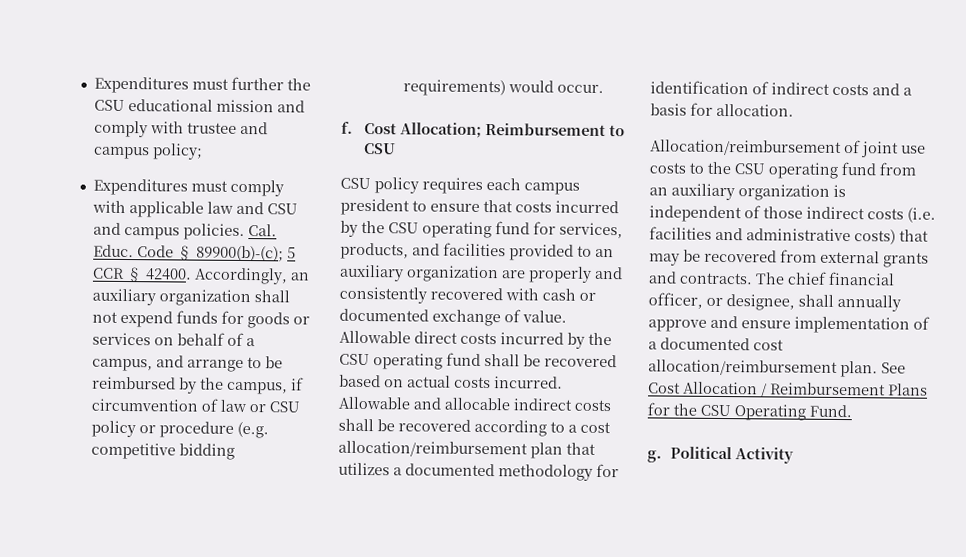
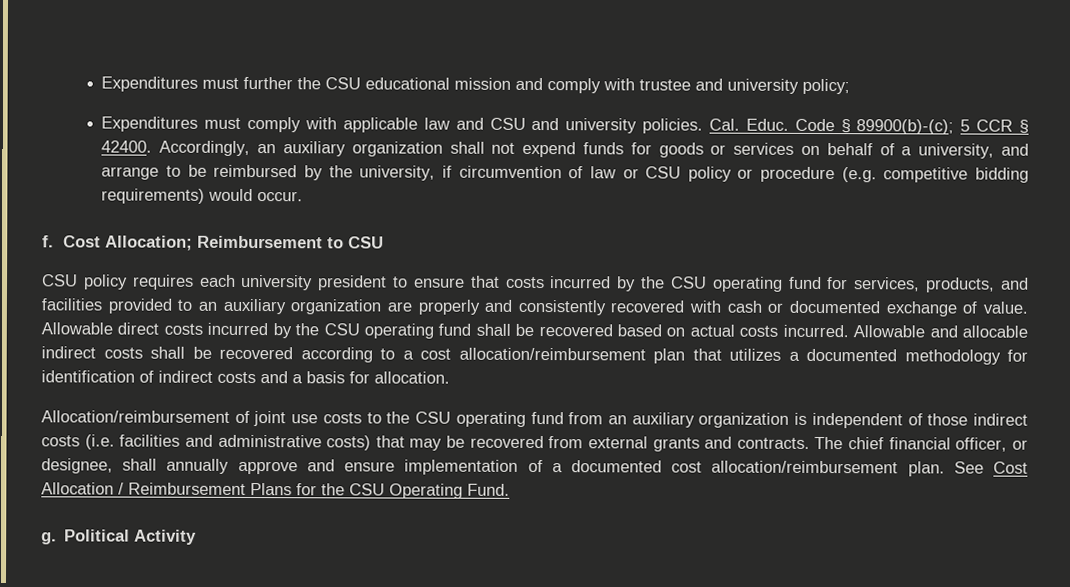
- Expenditures must further the CSU educational mission and comply with trustee and campus policy;
+ Expenditures must further the CSU educational mission and comply with trustee and university policy;
- Expenditures must comply with applicable law and CSU and campus policies.
+ Expenditures must comply with applicable law and CSU and university policies.
- Accordingly, an auxiliary organization shall not expend funds for goods or services on behalf of a campus, and arrange to be reimbursed by the campus, if circumvention of law or CSU policy or procedure (e.g. competitive bidding requirements) would occur.
+ Accordingly, an auxiliary organization shall not expend funds for goods or services on behalf of a university, and arrange to be reimbursed by the university, if circumvention of law or CSU policy or procedure (e.g. competitive bidding requirements) would occur.
- CSU policy requires each campus president to ensure that costs incurred by the CSU operating fund for services, products, and facilities provided to an auxiliary organization are properly and consistently recovered with cash or documented exchange of value.
+ CSU policy requires each university president to ensure that costs incurred by the CSU operating fund for services, products, and facilities provided to an auxiliary organization are properly and consistently recovered with cash or documented exchange of value.

